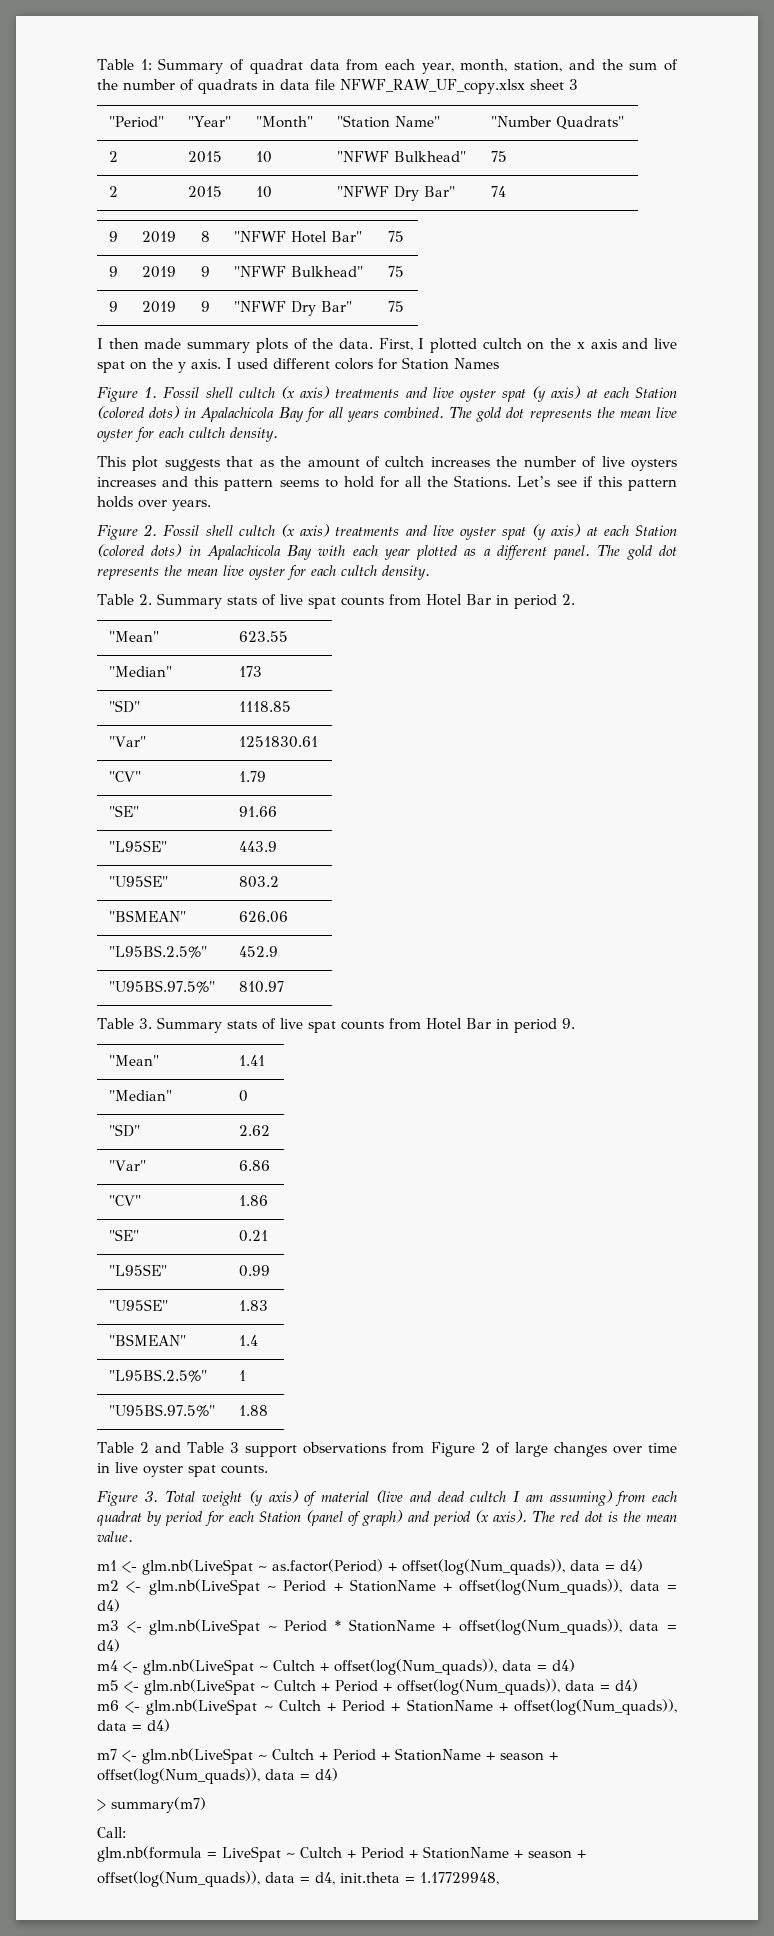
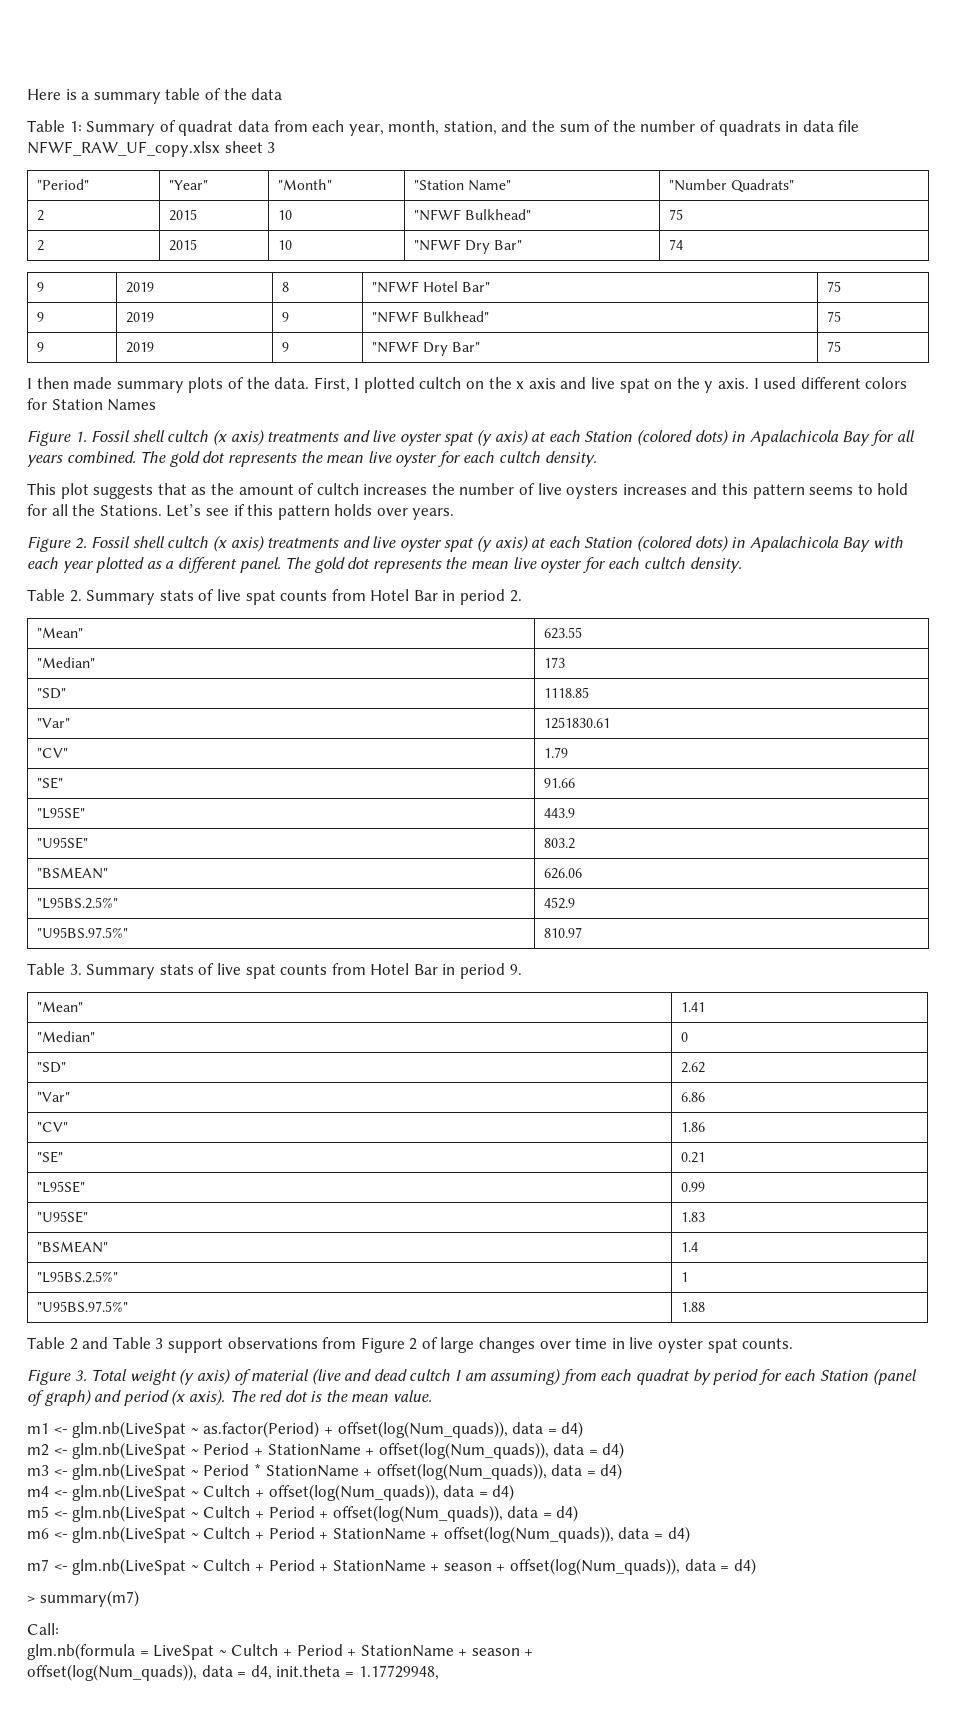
+ Here is a summary table of the data

